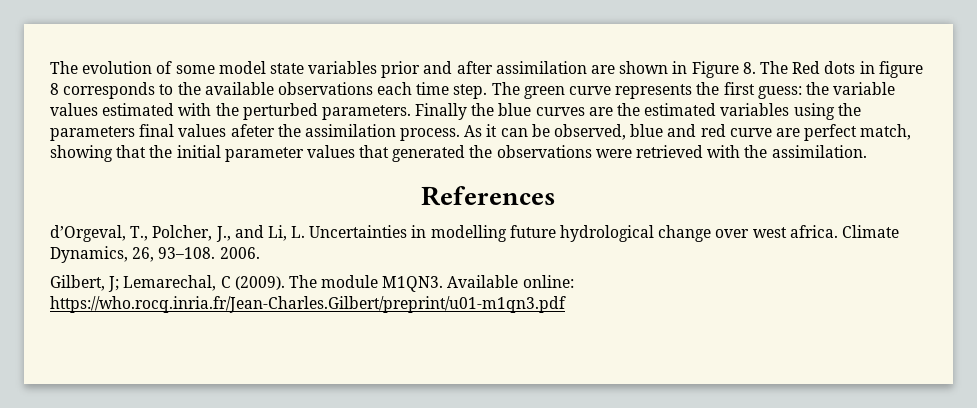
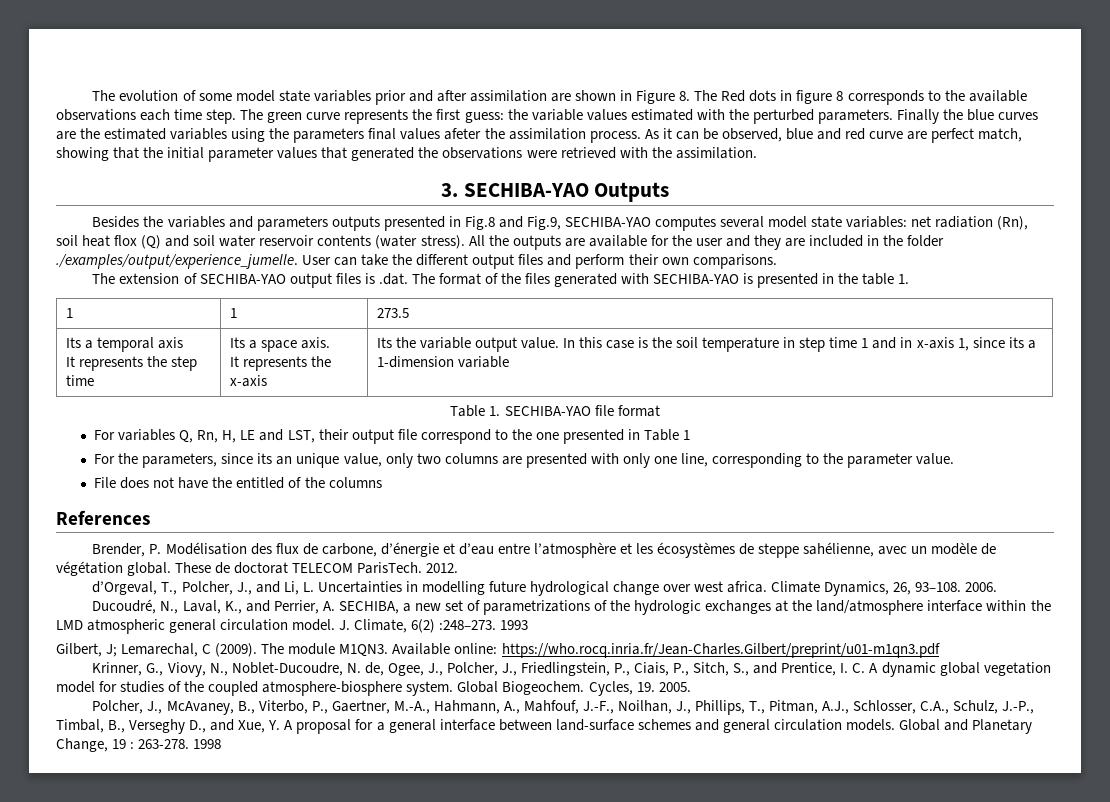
+ 3. SECHIBA-YAO Outputs
+ Besides the variables and parameters outputs presented in Fig.8 and Fig.9, SECHIBA-YAO computes several model state variables: net radiation (Rn), soil heat flox (Q) and soil water reservoir contents (water stress). All the outputs are available for the user and they are included in the folder ./examples/output/experience_jumelle. User can take the different output files and perform their own comparisons.
+ The extension of SECHIBA-YAO output files is .dat. The format of the files generated with SECHIBA-YAO is presented in the table 1.
+ 1 | 1 | 273.5
+ Its a temporal axis
+ It represents the step time | Its a space axis.
+ It represents the x-axis | Its the variable output value. In this case is the soil temperature in step time 1 and in x-axis 1, since its a 1-dimension variable
+ Table 1. SECHIBA-YAO file format
+ For variables Q, Rn, H, LE and LST, their output file correspond to the one presented in Table 1
+ For the parameters, since its an unique value, only two columns are presented with only one line, corresponding to the parameter value.
+ File does not have the entitled of the columns
  References
+ Brender, P. Modélisation des flux de carbone, d’énergie et d’eau entre l’atmosphère et les écosystèmes de steppe sahélienne, avec un modèle de végétation global. These de doctorat TELECOM ParisTech. 2012.
+ Ducoudré, N., Laval, K., and Perrier, A. SECHIBA, a new set of parametrizations of the hydrologic exchanges at the land/atmosphere interface within the LMD atmospheric general circulation model. J. Climate, 6(2) :248–273. 1993
+ Krinner, G., Viovy, N., Noblet-Ducoudre, N. de, Ogee, J., Polcher, J., Friedlingstein, P., Ciais, P., Sitch, S., and Prentice, I. C. A dynamic global vegetation model for studies of the coupled atmosphere-biosphere system. Global Biogeochem. Cycles, 19. 2005.
+ Polcher, J., McAvaney, B., Viterbo, P., Gaertner, M.-A., Hahmann, A., Mahfouf, J.-F., Noilhan, J., Phillips, T., Pitman, A.J., Schlosser, C.A., Schulz, J.-P., Timbal, B., Verseghy D., and Xue, Y. A proposal for a general interface between land-surface schemes and general circulation models. Global and Planetary Change, 19 : 263-278. 1998

